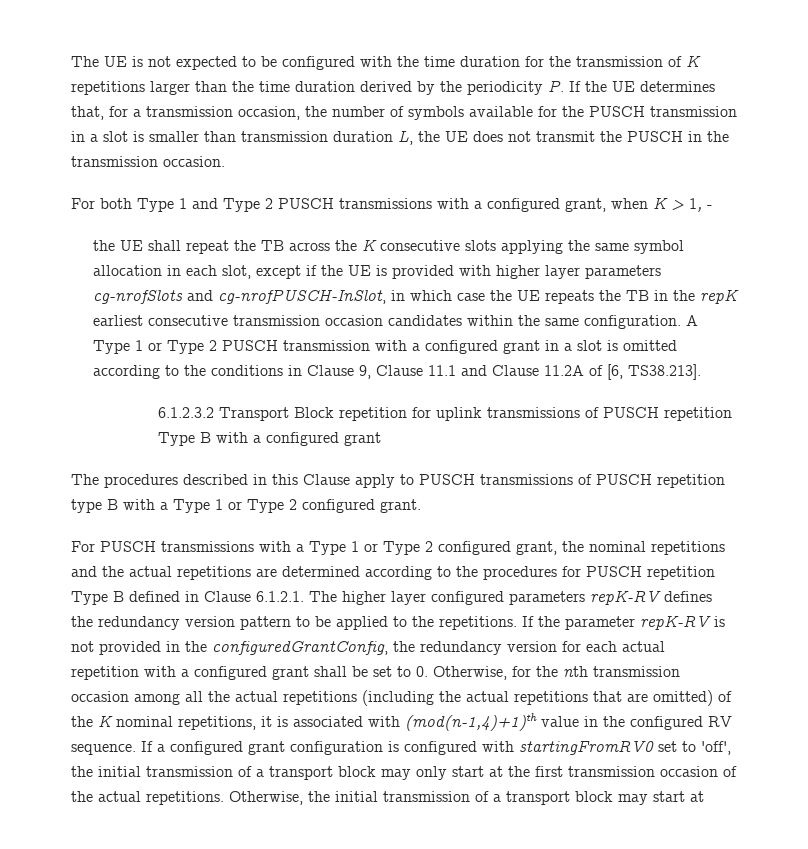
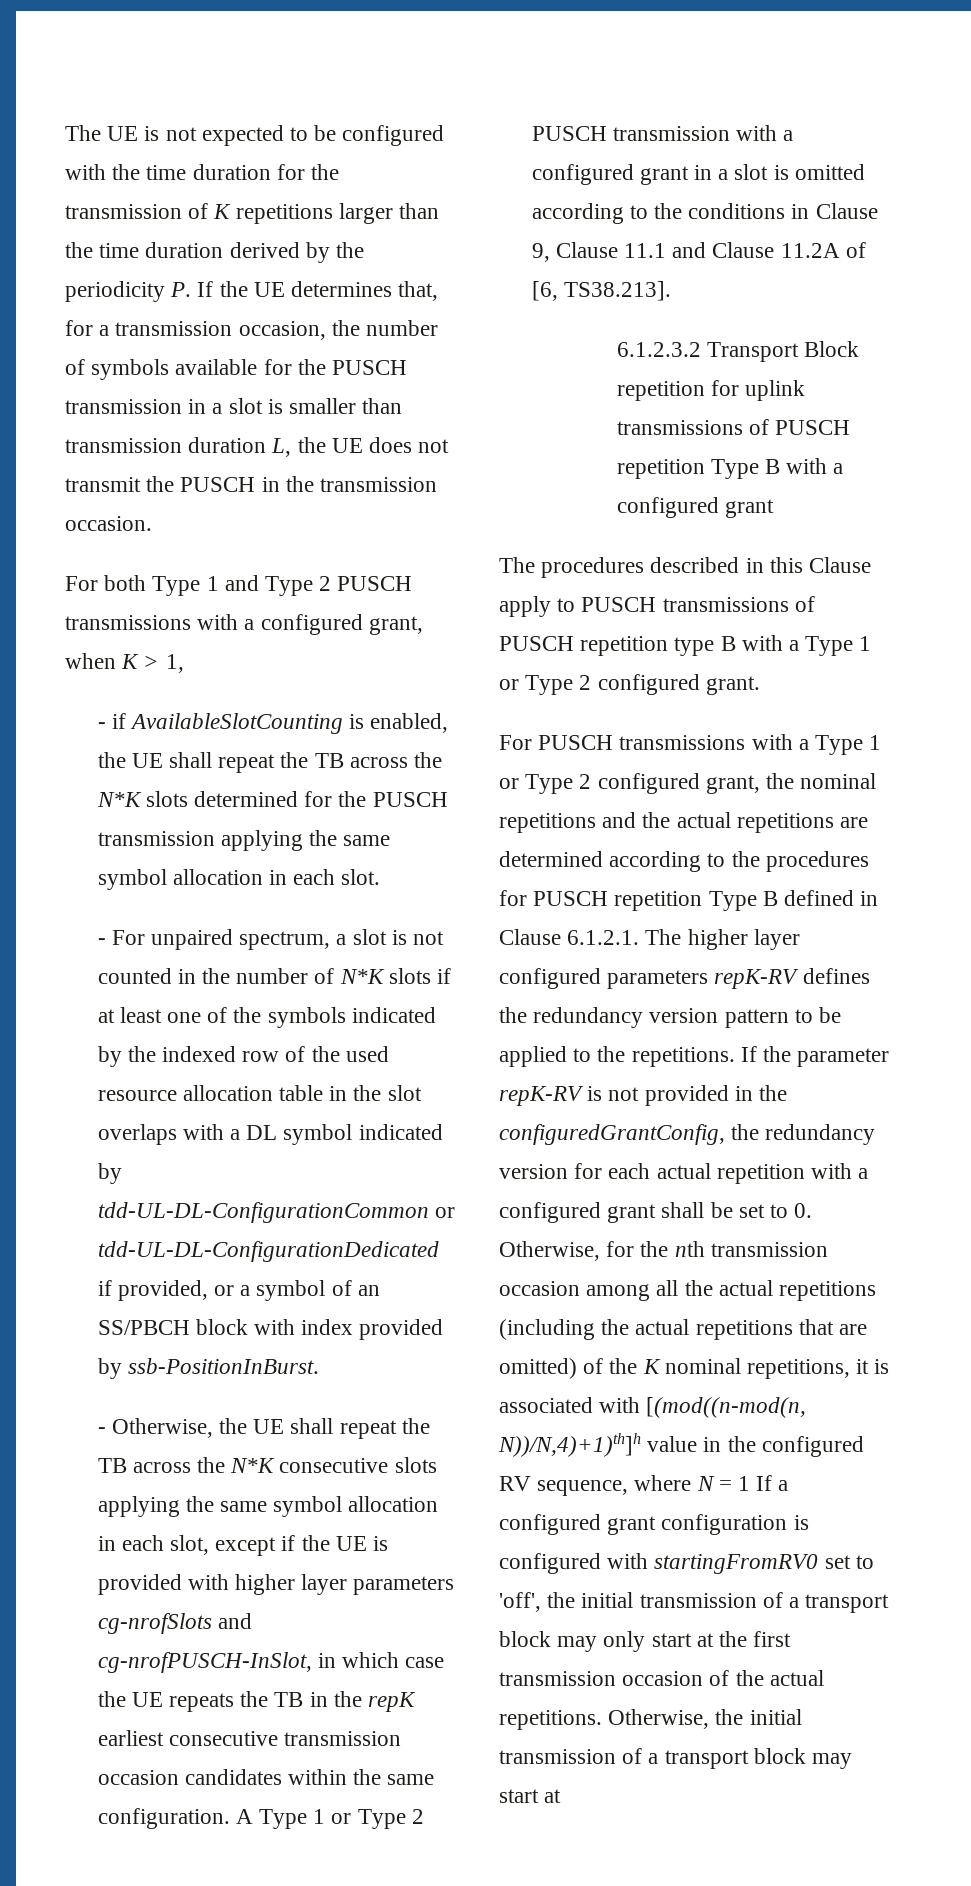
- For both Type 1 and Type 2 PUSCH transmissions with a configured grant, when K > 1, -
- the UE shall repeat the TB across the K consecutive slots applying the same symbol allocation in each slot, except if the UE is provided with higher layer parameters cg-nrofSlots and cg-nrofPUSCH-InSlot, in which case the UE repeats the TB in the repK earliest consecutive transmission occasion candidates within the same configuration.
+ For both Type 1 and Type 2 PUSCH transmissions with a configured grant, when K > 1,
+ - if AvailableSlotCounting is enabled, the UE shall repeat the TB across the N*K slots determined for the PUSCH transmission applying the same symbol allocation in each slot.
+ - For unpaired spectrum, a slot is not counted in the number of N*K slots if at least one of the symbols indicated by the indexed row of the used resource allocation table in the slot overlaps with a DL symbol indicated by tdd-UL-DL-ConfigurationCommon or tdd-UL-DL-ConfigurationDedicated if provided, or a symbol of an SS/PBCH block with index provided by ssb-PositionInBurst.
+ - Otherwise, the UE shall repeat the TB across the N*K consecutive slots applying the same symbol allocation in each slot, except if the UE is provided with higher layer parameters cg-nrofSlots and cg-nrofPUSCH-InSlot, in which case the UE repeats the TB in the repK earliest consecutive transmission occasion candidates within the same configuration.
- If the parameter repK-RV is not provided in the configuredGrantConfig, the redundancy version for each actual repetition with a configured grant shall be set to 0. Otherwise, for the nth transmission occasion among all the actual repetitions (including the actual repetitions that are omitted) of the K nominal repetitions, it is associated with (mod(n-1,4)+1)th value in the configured RV sequence. If a configured grant configuration is configured with startingFromRV0 set to 'off', the initial transmission of a transport block may only start at the first transmission occasion of the actual repetitions.
+ If the parameter repK-RV is not provided in the configuredGrantConfig, the redundancy version for each actual repetition with a configured grant shall be set to 0. Otherwise, for the nth transmission occasion among all the actual repetitions (including the actual repetitions that are omitted) of the K nominal repetitions, it is associated with [(mod((n-mod(n, N))/N,4)+1)th]h value in the configured RV sequence, where N = 1 If a configured grant configuration is configured with startingFromRV0 set to 'off', the initial transmission of a transport block may only start at the first transmission occasion of the actual repetitions.

